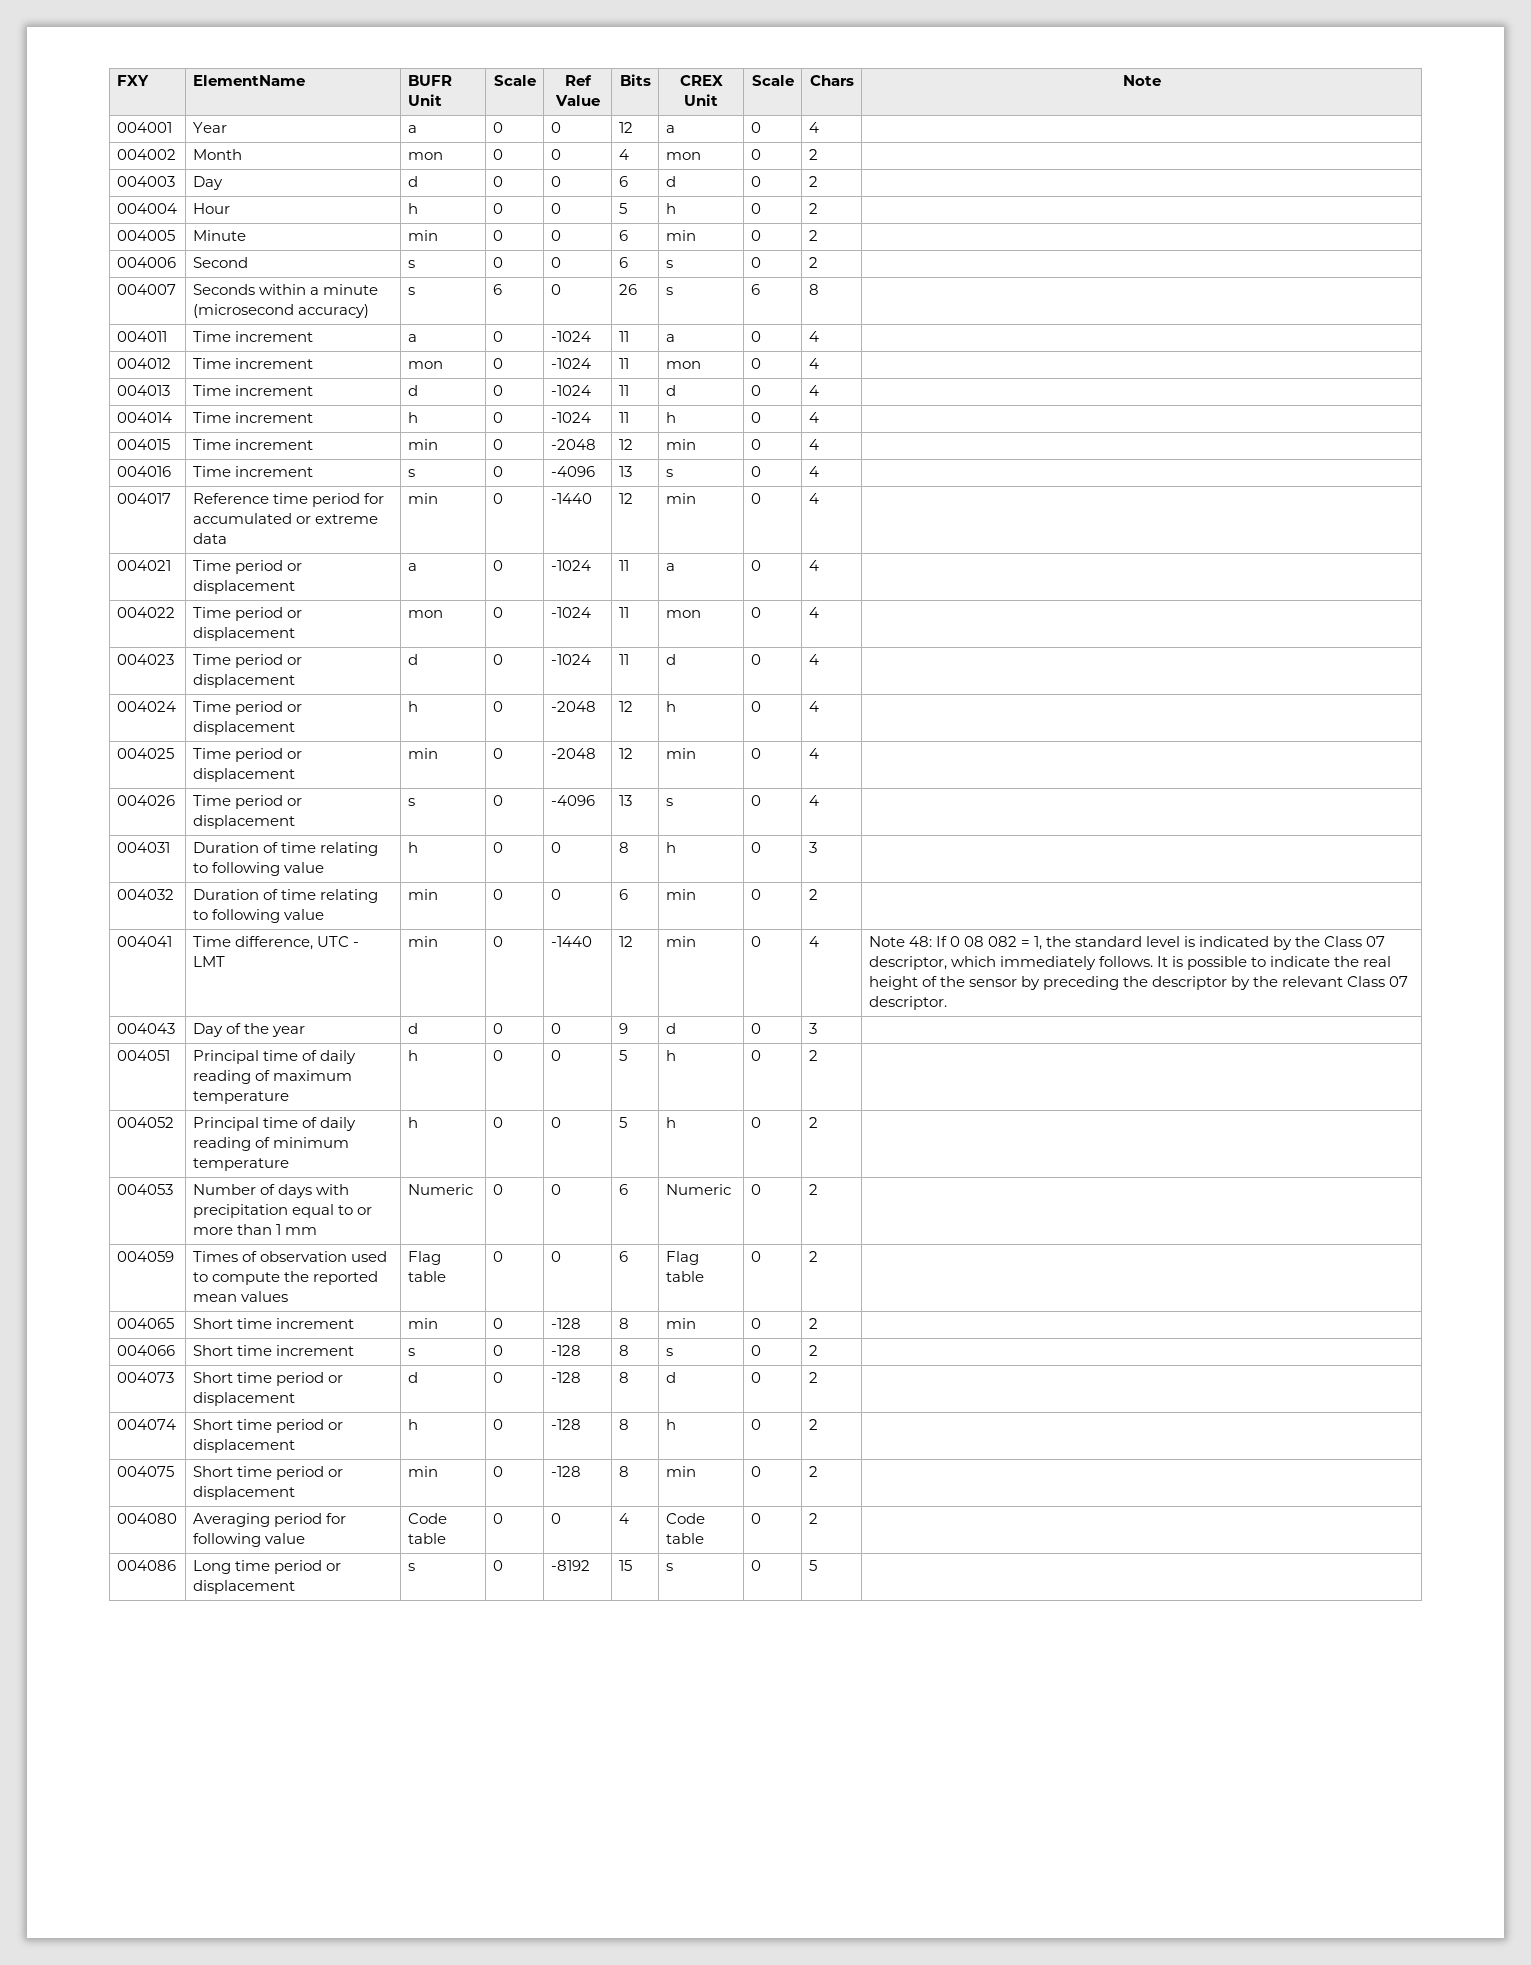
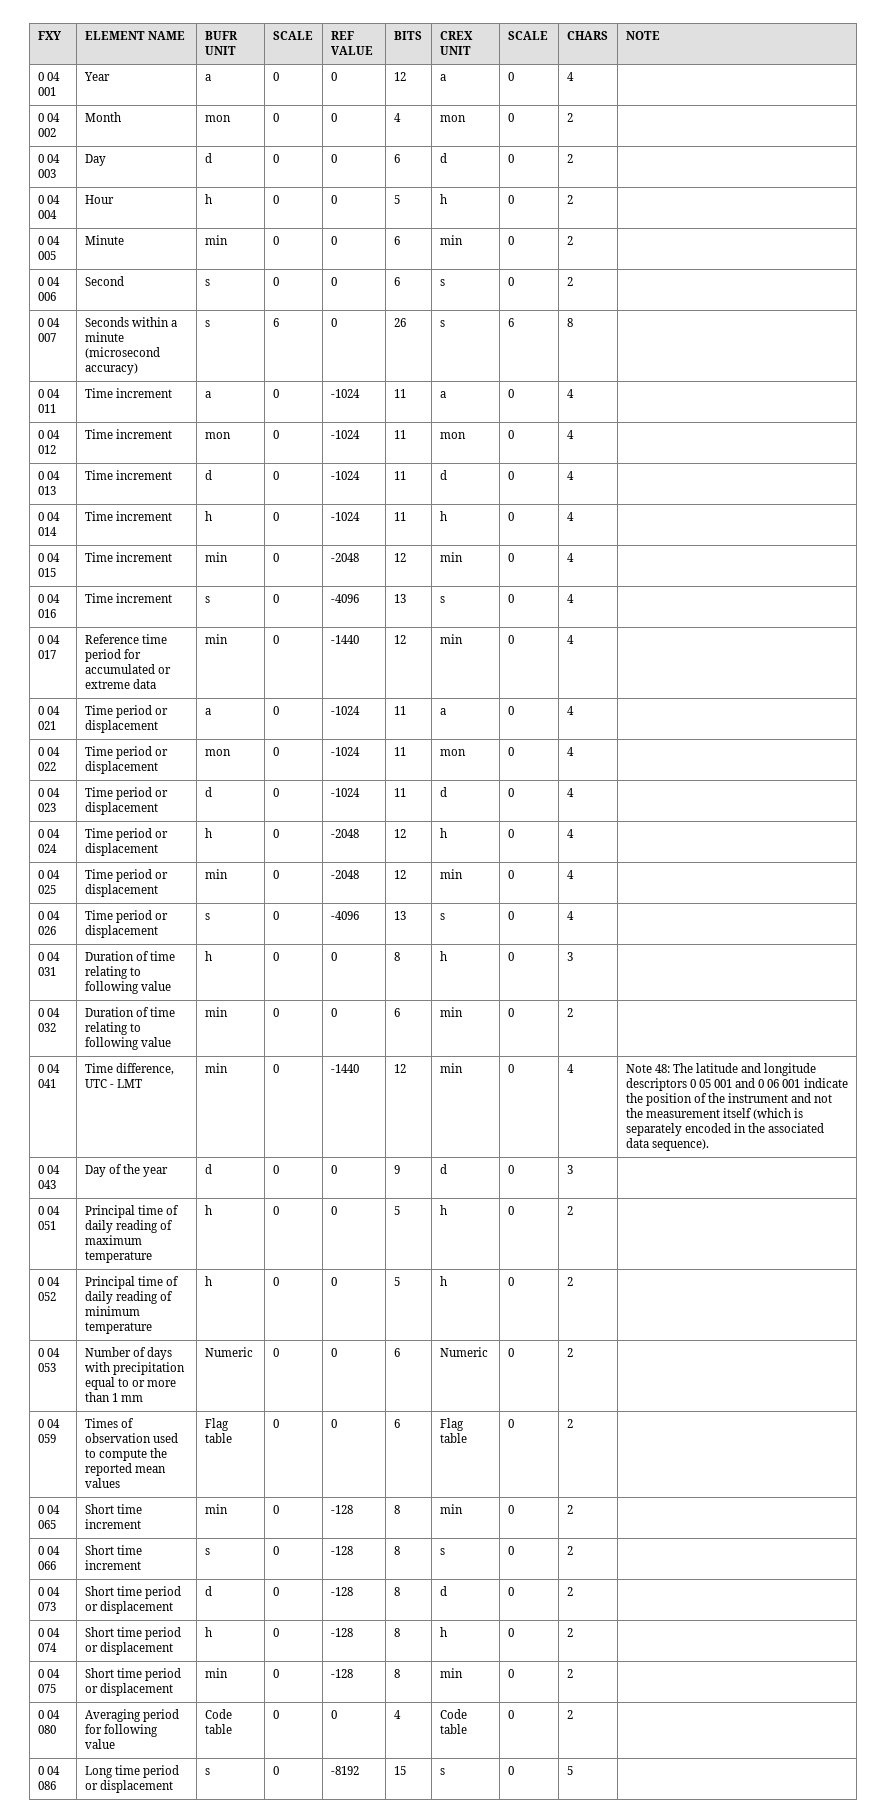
- FXY | ElementName | BUFR Unit | Scale | Ref Value | Bits | CREX Unit | Scale | Chars | Note
- 004001 | Year | a | 0 | 0 | 12 | a | 0 | 4 |
+ FXY | ELEMENT NAME | BUFR UNIT | SCALE | REF VALUE | BITS | CREX UNIT | SCALE | CHARS | NOTE
+ 0 04 001 | Year | a | 0 | 0 | 12 | a | 0 | 4 |
- 004002 | Month | mon | 0 | 0 | 4 | mon | 0 | 2 |
+ 0 04 002 | Month | mon | 0 | 0 | 4 | mon | 0 | 2 |
- 004003 | Day | d | 0 | 0 | 6 | d | 0 | 2 |
+ 0 04 003 | Day | d | 0 | 0 | 6 | d | 0 | 2 |
- 004004 | Hour | h | 0 | 0 | 5 | h | 0 | 2 |
+ 0 04 004 | Hour | h | 0 | 0 | 5 | h | 0 | 2 |
- 004005 | Minute | min | 0 | 0 | 6 | min | 0 | 2 |
+ 0 04 005 | Minute | min | 0 | 0 | 6 | min | 0 | 2 |
- 004006 | Second | s | 0 | 0 | 6 | s | 0 | 2 |
+ 0 04 006 | Second | s | 0 | 0 | 6 | s | 0 | 2 |
- 004007 | Seconds within a minute (microsecond accuracy) | s | 6 | 0 | 26 | s | 6 | 8 |
+ 0 04 007 | Seconds within a minute (microsecond accuracy) | s | 6 | 0 | 26 | s | 6 | 8 |
- 004011 | Time increment | a | 0 | -1024 | 11 | a | 0 | 4 |
+ 0 04 011 | Time increment | a | 0 | -1024 | 11 | a | 0 | 4 |
- 004012 | Time increment | mon | 0 | -1024 | 11 | mon | 0 | 4 |
+ 0 04 012 | Time increment | mon | 0 | -1024 | 11 | mon | 0 | 4 |
- 004013 | Time increment | d | 0 | -1024 | 11 | d | 0 | 4 |
+ 0 04 013 | Time increment | d | 0 | -1024 | 11 | d | 0 | 4 |
- 004014 | Time increment | h | 0 | -1024 | 11 | h | 0 | 4 |
+ 0 04 014 | Time increment | h | 0 | -1024 | 11 | h | 0 | 4 |
- 004015 | Time increment | min | 0 | -2048 | 12 | min | 0 | 4 |
+ 0 04 015 | Time increment | min | 0 | -2048 | 12 | min | 0 | 4 |
- 004016 | Time increment | s | 0 | -4096 | 13 | s | 0 | 4 |
+ 0 04 016 | Time increment | s | 0 | -4096 | 13 | s | 0 | 4 |
- 004017 | Reference time period for accumulated or extreme data | min | 0 | -1440 | 12 | min | 0 | 4 |
+ 0 04 017 | Reference time period for accumulated or extreme data | min | 0 | -1440 | 12 | min | 0 | 4 |
- 004021 | Time period or displacement | a | 0 | -1024 | 11 | a | 0 | 4 |
+ 0 04 021 | Time period or displacement | a | 0 | -1024 | 11 | a | 0 | 4 |
- 004022 | Time period or displacement | mon | 0 | -1024 | 11 | mon | 0 | 4 |
+ 0 04 022 | Time period or displacement | mon | 0 | -1024 | 11 | mon | 0 | 4 |
- 004023 | Time period or displacement | d | 0 | -1024 | 11 | d | 0 | 4 |
+ 0 04 023 | Time period or displacement | d | 0 | -1024 | 11 | d | 0 | 4 |
- 004024 | Time period or displacement | h | 0 | -2048 | 12 | h | 0 | 4 |
+ 0 04 024 | Time period or displacement | h | 0 | -2048 | 12 | h | 0 | 4 |
- 004025 | Time period or displacement | min | 0 | -2048 | 12 | min | 0 | 4 |
+ 0 04 025 | Time period or displacement | min | 0 | -2048 | 12 | min | 0 | 4 |
- 004026 | Time period or displacement | s | 0 | -4096 | 13 | s | 0 | 4 |
+ 0 04 026 | Time period or displacement | s | 0 | -4096 | 13 | s | 0 | 4 |
- 004031 | Duration of time relating to following value | h | 0 | 0 | 8 | h | 0 | 3 |
+ 0 04 031 | Duration of time relating to following value | h | 0 | 0 | 8 | h | 0 | 3 |
- 004032 | Duration of time relating to following value | min | 0 | 0 | 6 | min | 0 | 2 |
+ 0 04 032 | Duration of time relating to following value | min | 0 | 0 | 6 | min | 0 | 2 |
- 004041
+ 0 04 041
- Note 48: If 0 08 082 = 1, the standard level is indicated by the Class 07 descriptor, which immediately follows. It is possible to indicate the real height of the sensor by preceding the descriptor by the relevant Class 07 descriptor.
- 004043 | Day of the year | d | 0 | 0 | 9 | d | 0 | 3 |
+ Note 48: The latitude and longitude descriptors 0 05 001 and 0 06 001 indicate the position of the instrument and not the measurement itself (which is separately encoded in the associated data sequence).
+ 0 04 043 | Day of the year | d | 0 | 0 | 9 | d | 0 | 3 |
- 004051 | Principal time of daily reading of maximum temperature | h | 0 | 0 | 5 | h | 0 | 2 |
+ 0 04 051 | Principal time of daily reading of maximum temperature | h | 0 | 0 | 5 | h | 0 | 2 |
- 004052 | Principal time of daily reading of minimum temperature | h | 0 | 0 | 5 | h | 0 | 2 |
+ 0 04 052 | Principal time of daily reading of minimum temperature | h | 0 | 0 | 5 | h | 0 | 2 |
- 004053 | Number of days with precipitation equal to or more than 1 mm | Numeric | 0 | 0 | 6 | Numeric | 0 | 2 |
+ 0 04 053 | Number of days with precipitation equal to or more than 1 mm | Numeric | 0 | 0 | 6 | Numeric | 0 | 2 |
- 004059 | Times of observation used to compute the reported mean values | Flag table | 0 | 0 | 6 | Flag table | 0 | 2 |
+ 0 04 059 | Times of observation used to compute the reported mean values | Flag table | 0 | 0 | 6 | Flag table | 0 | 2 |
- 004065 | Short time increment | min | 0 | -128 | 8 | min | 0 | 2 |
+ 0 04 065 | Short time increment | min | 0 | -128 | 8 | min | 0 | 2 |
- 004066 | Short time increment | s | 0 | -128 | 8 | s | 0 | 2 |
+ 0 04 066 | Short time increment | s | 0 | -128 | 8 | s | 0 | 2 |
- 004073 | Short time period or displacement | d | 0 | -128 | 8 | d | 0 | 2 |
+ 0 04 073 | Short time period or displacement | d | 0 | -128 | 8 | d | 0 | 2 |
- 004074 | Short time period or displacement | h | 0 | -128 | 8 | h | 0 | 2 |
+ 0 04 074 | Short time period or displacement | h | 0 | -128 | 8 | h | 0 | 2 |
- 004075 | Short time period or displacement | min | 0 | -128 | 8 | min | 0 | 2 |
+ 0 04 075 | Short time period or displacement | min | 0 | -128 | 8 | min | 0 | 2 |
- 004080 | Averaging period for following value | Code table | 0 | 0 | 4 | Code table | 0 | 2 |
+ 0 04 080 | Averaging period for following value | Code table | 0 | 0 | 4 | Code table | 0 | 2 |
- 004086 | Long time period or displacement | s | 0 | -8192 | 15 | s | 0 | 5 |
+ 0 04 086 | Long time period or displacement | s | 0 | -8192 | 15 | s | 0 | 5 |

